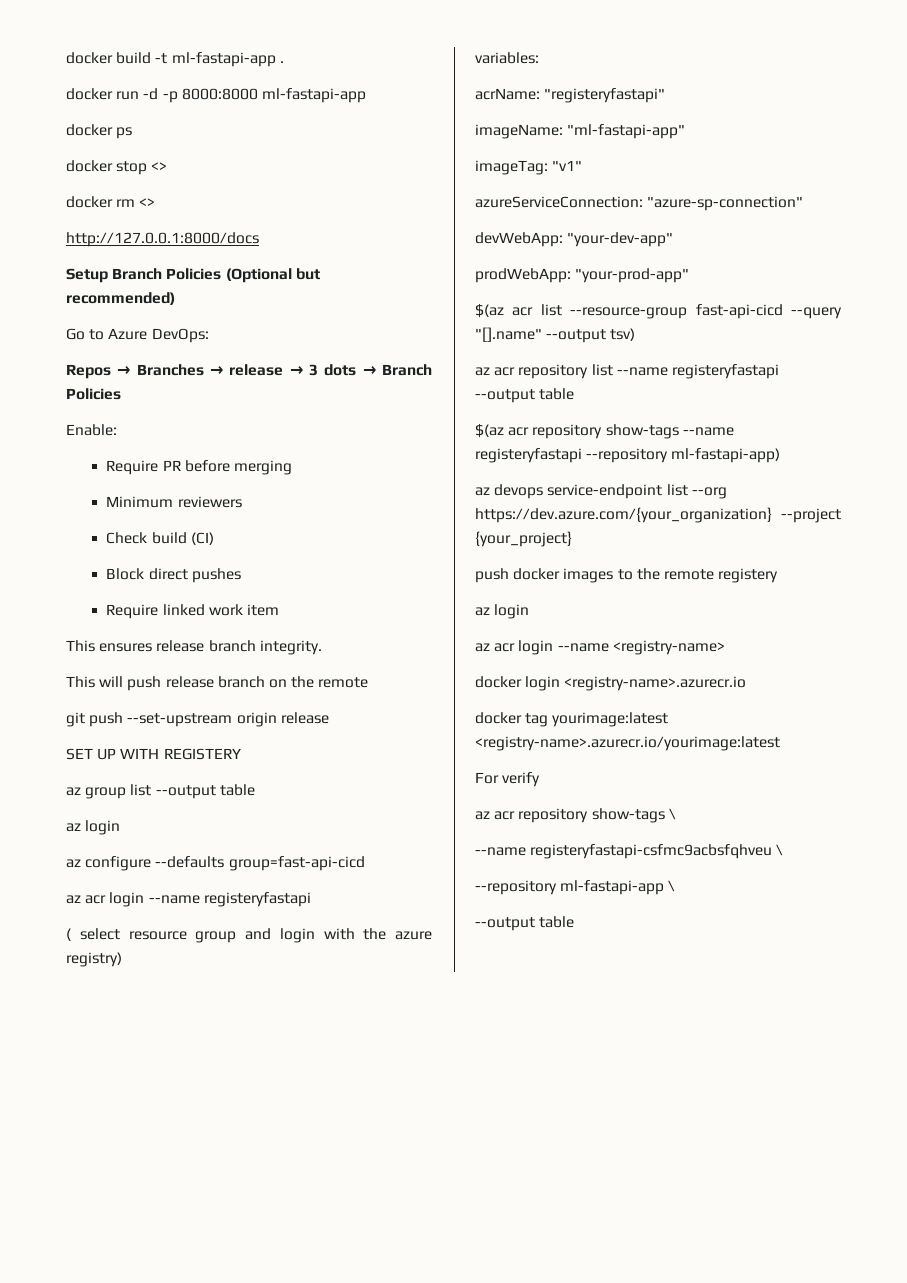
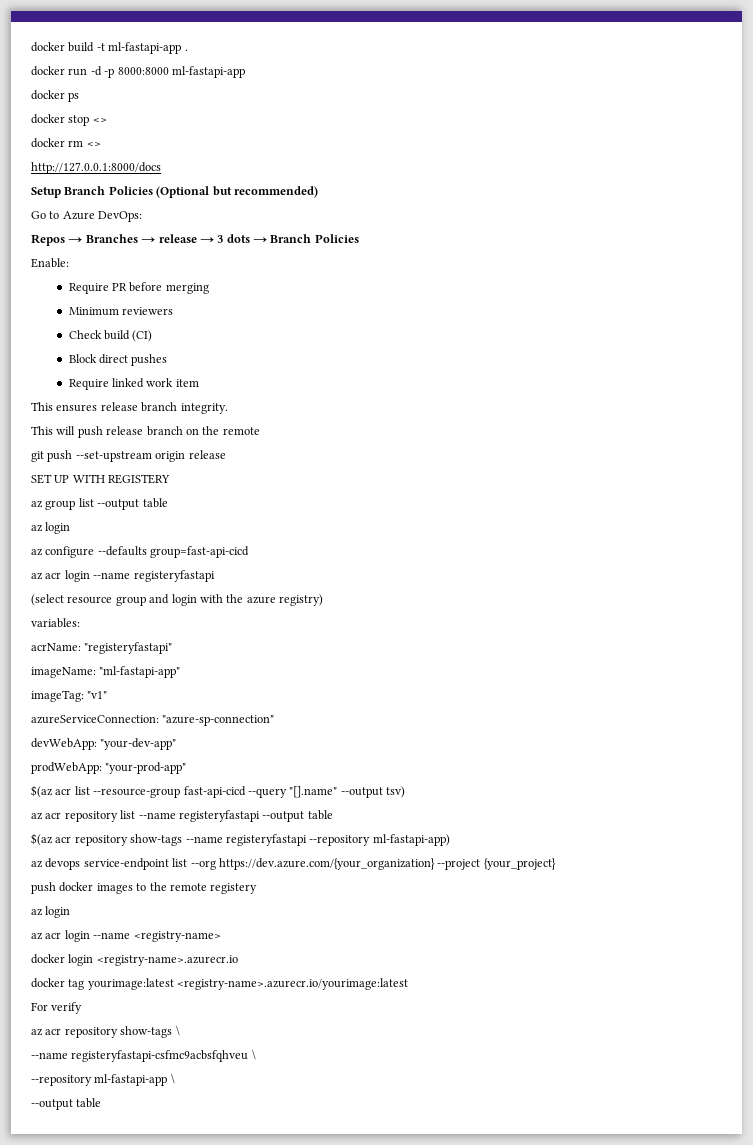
- ( select resource group and login with the azure registry)
+ (select resource group and login with the azure registry)

